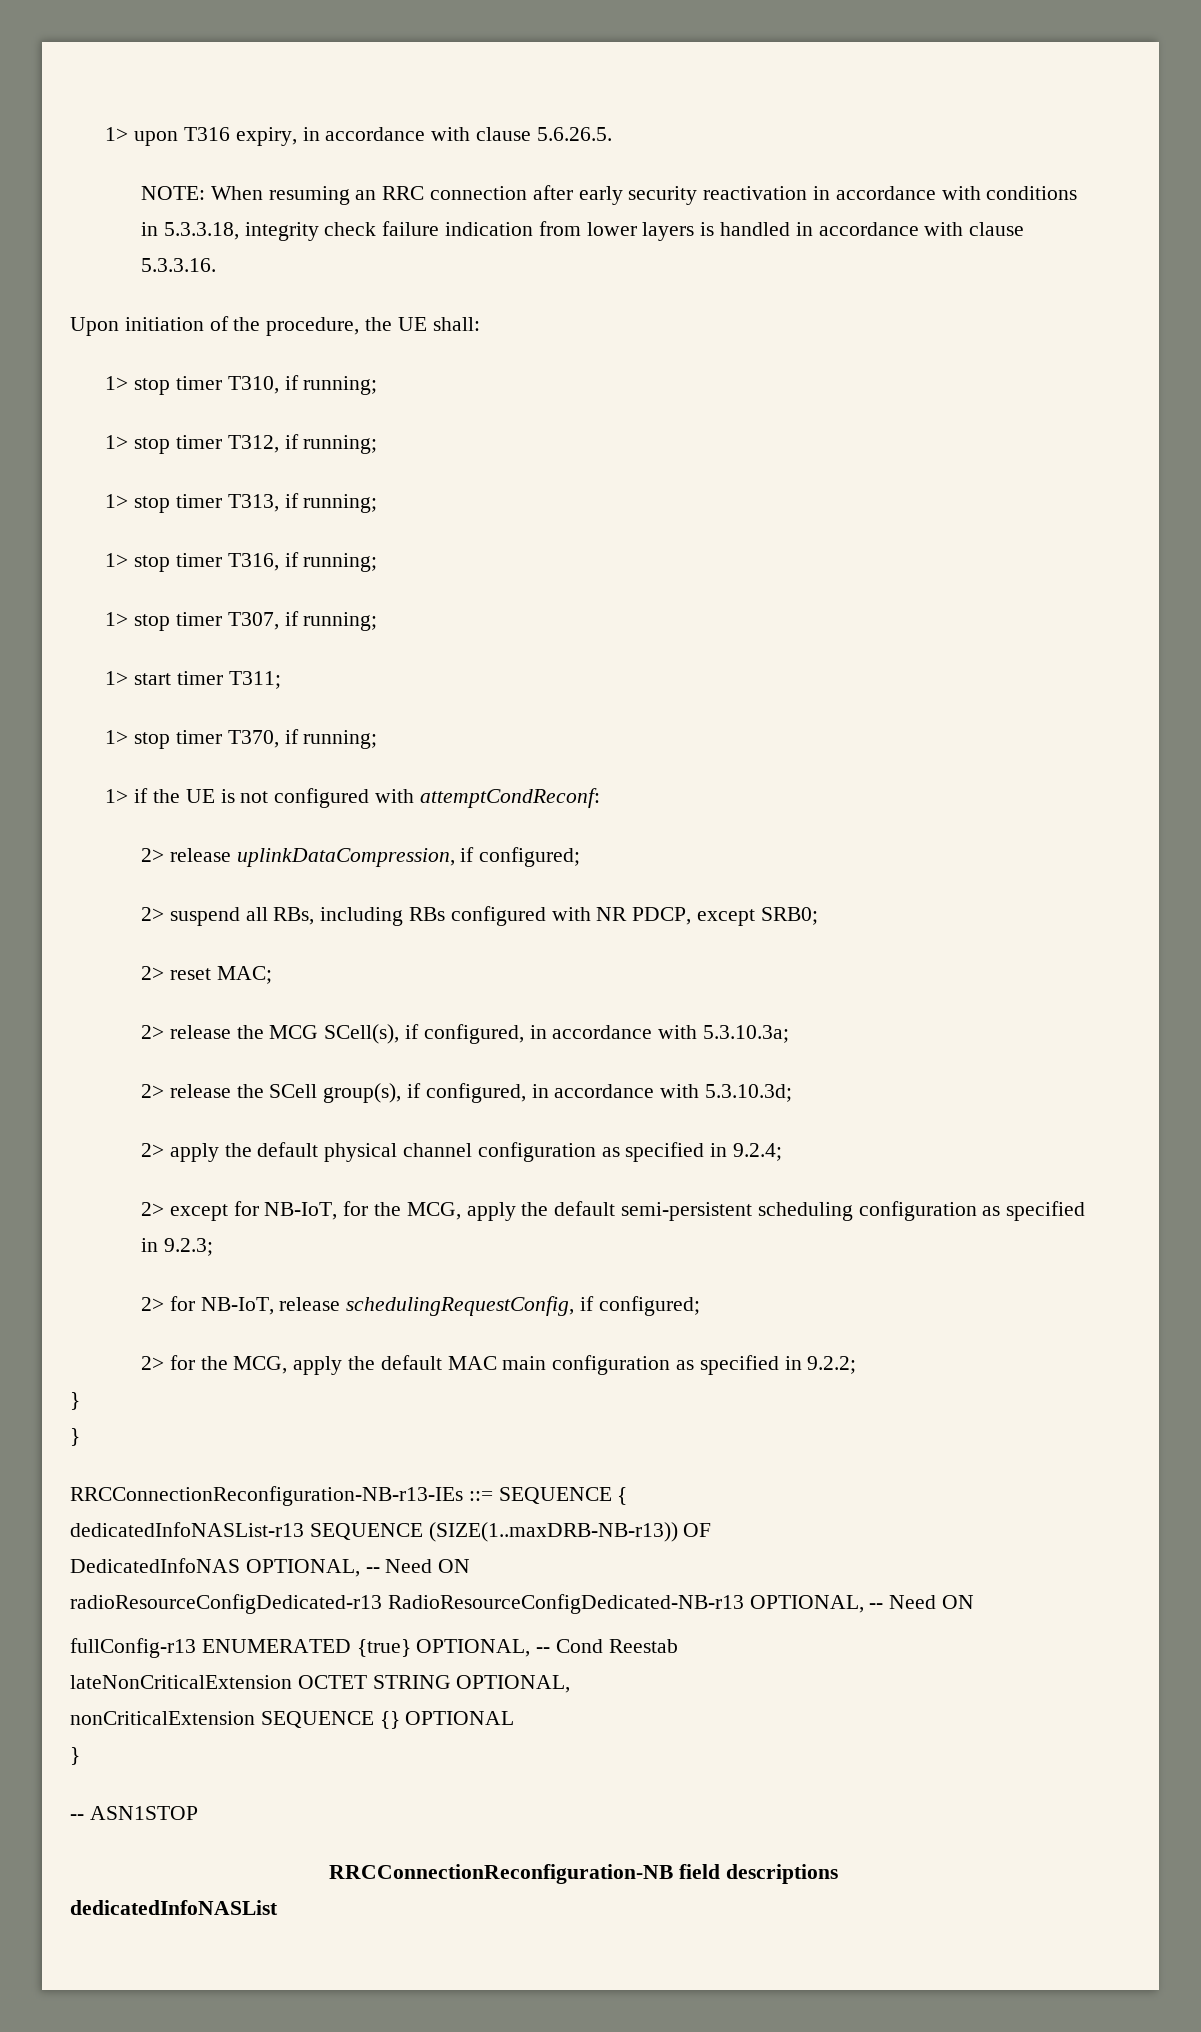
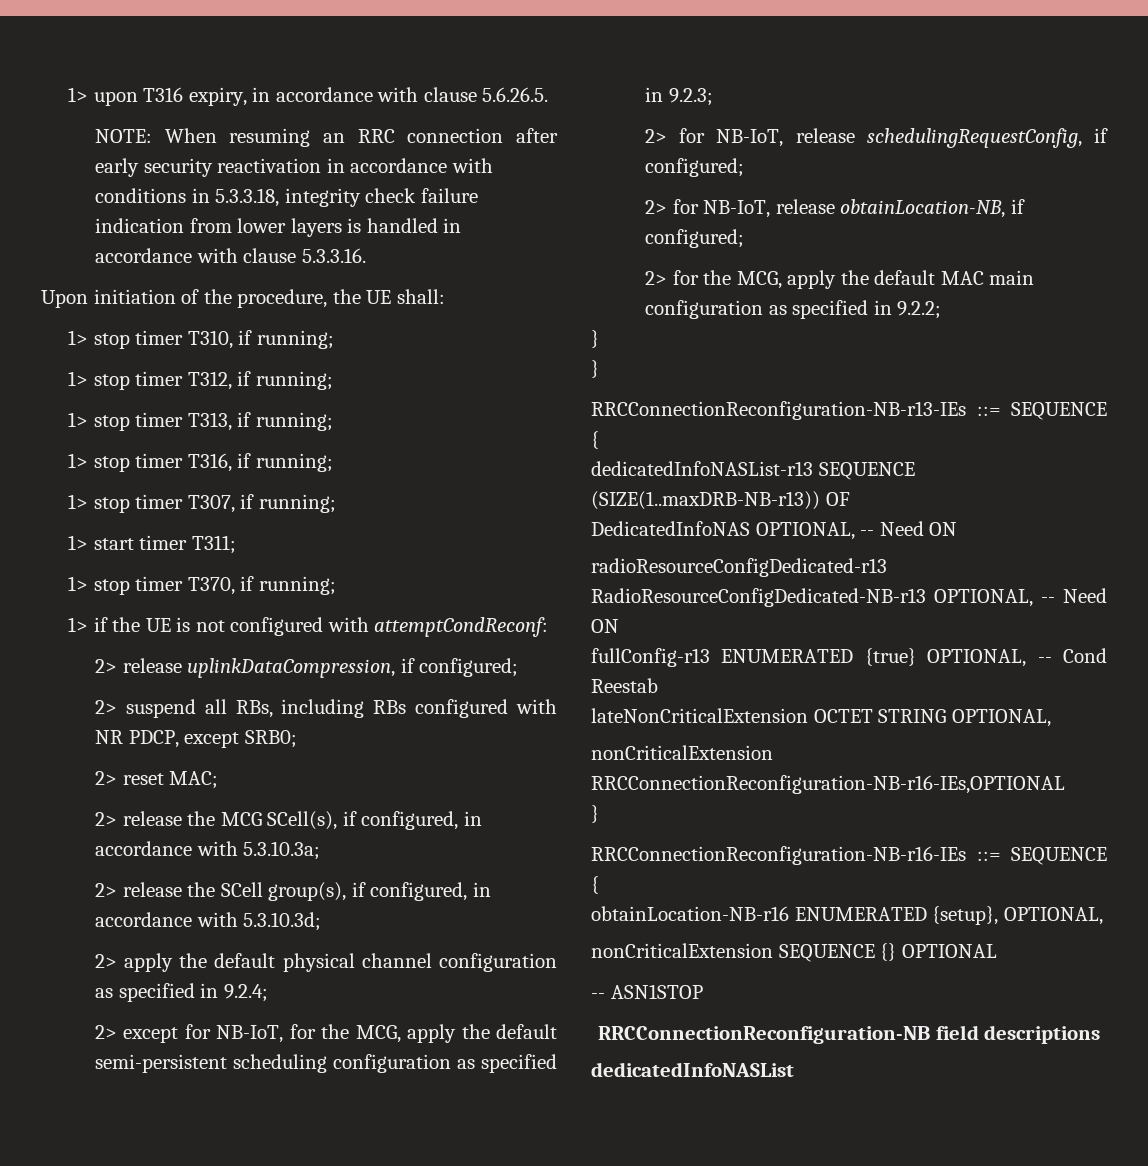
+ 2> for NB-IoT, release obtainLocation-NB, if configured;
+ nonCriticalExtension RRCConnectionReconfiguration-NB-r16-IEs,OPTIONAL
+ }
+ RRCConnectionReconfiguration-NB-r16-IEs ::= SEQUENCE {
+ obtainLocation-NB-r16 ENUMERATED {setup}, OPTIONAL,
  nonCriticalExtension SEQUENCE {} OPTIONAL
- }

